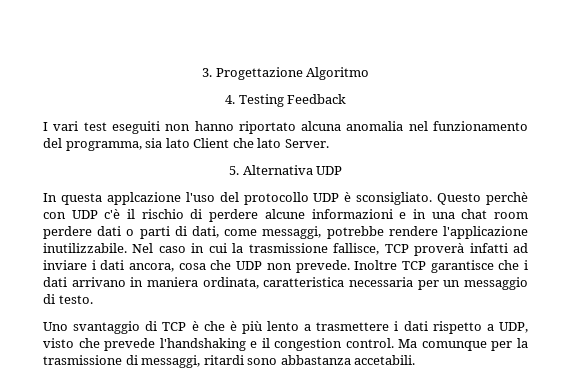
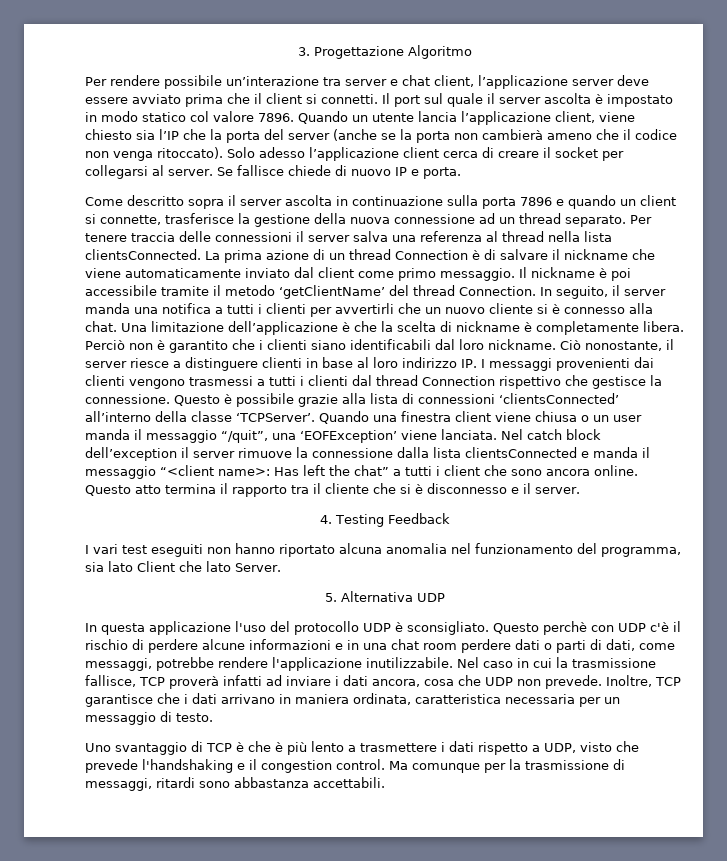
+ Per rendere possibile un’interazione tra server e chat client, l’applicazione server deve essere avviato prima che il client si connetti. Il port sul quale il server ascolta è impostato in modo statico col valore 7896. Quando un utente lancia l’applicazione client, viene chiesto sia l’IP che la porta del server (anche se la porta non cambierà ameno che il codice non venga ritoccato). Solo adesso l’applicazione client cerca di creare il socket per collegarsi al server. Se fallisce chiede di nuovo IP e porta.
+ Come descritto sopra il server ascolta in continuazione sulla porta 7896 e quando un client si connette, trasferisce la gestione della nuova connessione ad un thread separato. Per tenere traccia delle connessioni il server salva una referenza al thread nella lista clientsConnected. La prima azione di un thread Connection è di salvare il nickname che viene automaticamente inviato dal client come primo messaggio. Il nickname è poi accessibile tramite il metodo ‘getClientName’ del thread Connection. In seguito, il server manda una notifica a tutti i clienti per avvertirli che un nuovo cliente si è connesso alla chat. Una limitazione dell’applicazione è che la scelta di nickname è completamente libera. Perciò non è garantito che i clienti siano identificabili dal loro nickname. Ciò nonostante, il server riesce a distinguere clienti in base al loro indirizzo IP. I messaggi provenienti dai clienti vengono trasmessi a tutti i clienti dal thread Connection rispettivo che gestisce la connessione. Questo è possibile grazie alla lista di connessioni ‘clientsConnected’ all’interno della classe ‘TCPServer’. Quando una finestra client viene chiusa o un user manda il messaggio “/quit”, una ‘EOFException’ viene lanciata. Nel catch block dell’exception il server rimuove la connessione dalla lista clientsConnected e manda il messaggio “<client name>: Has left the chat” a tutti i client che sono ancora online. Questo atto termina il rapporto tra il cliente che si è disconnesso e il server.
- In questa applcazione l'uso del protocollo UDP è sconsigliato.
+ In questa applicazione l'uso del protocollo UDP è sconsigliato.
- Inoltre TCP garantisce che i dati arrivano in maniera ordinata, caratteristica necessaria per un messaggio di testo.
+ Inoltre, TCP garantisce che i dati arrivano in maniera ordinata, caratteristica necessaria per un messaggio di testo.
- Ma comunque per la trasmissione di messaggi, ritardi sono abbastanza accetabili.
+ Ma comunque per la trasmissione di messaggi, ritardi sono abbastanza accettabili.

